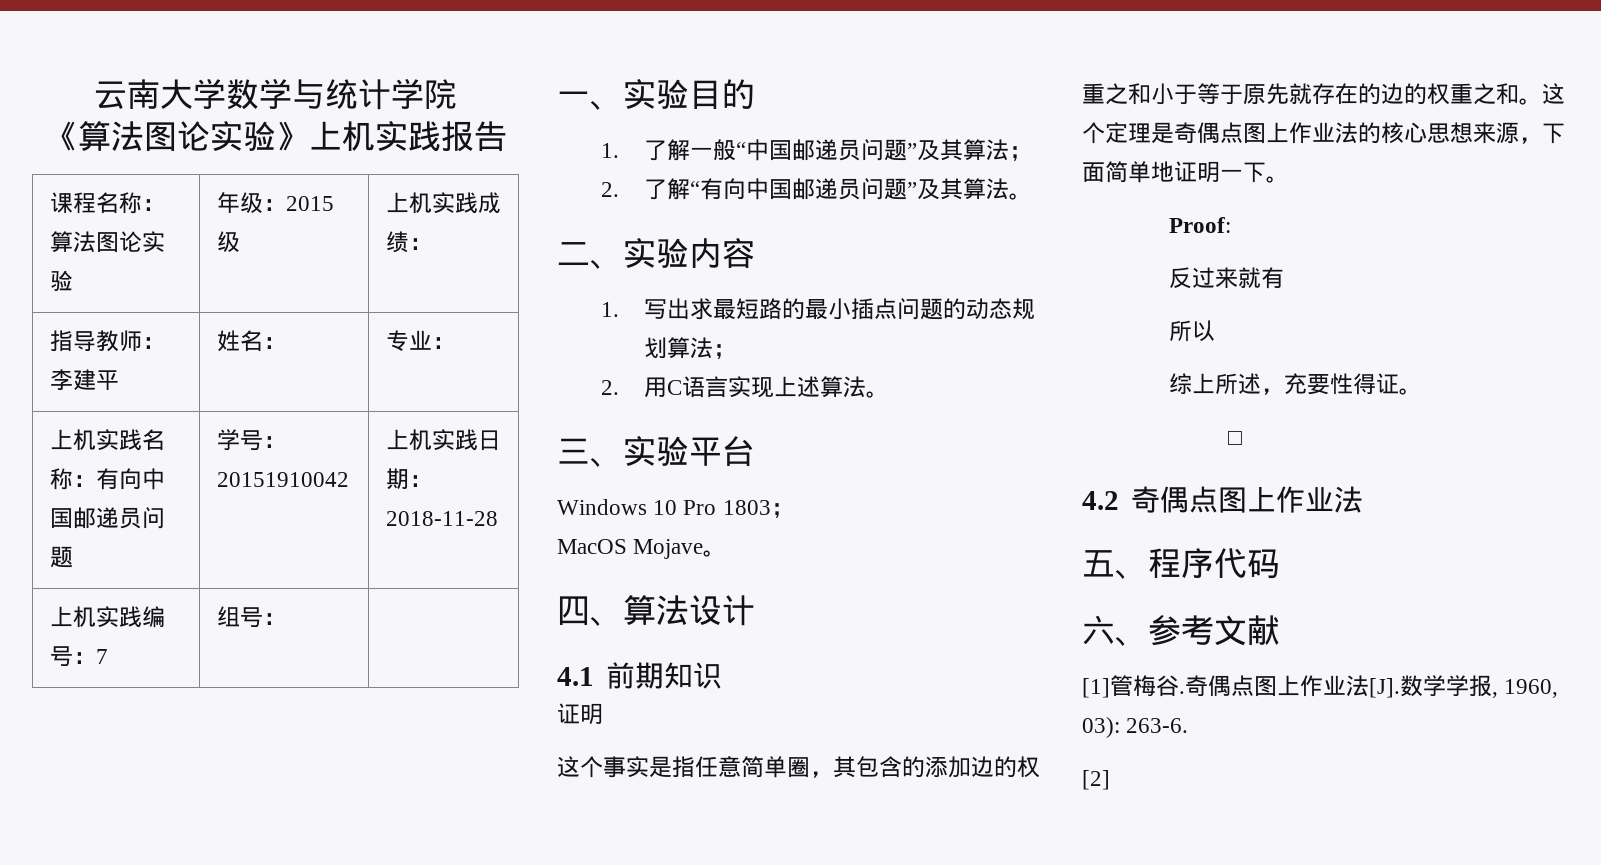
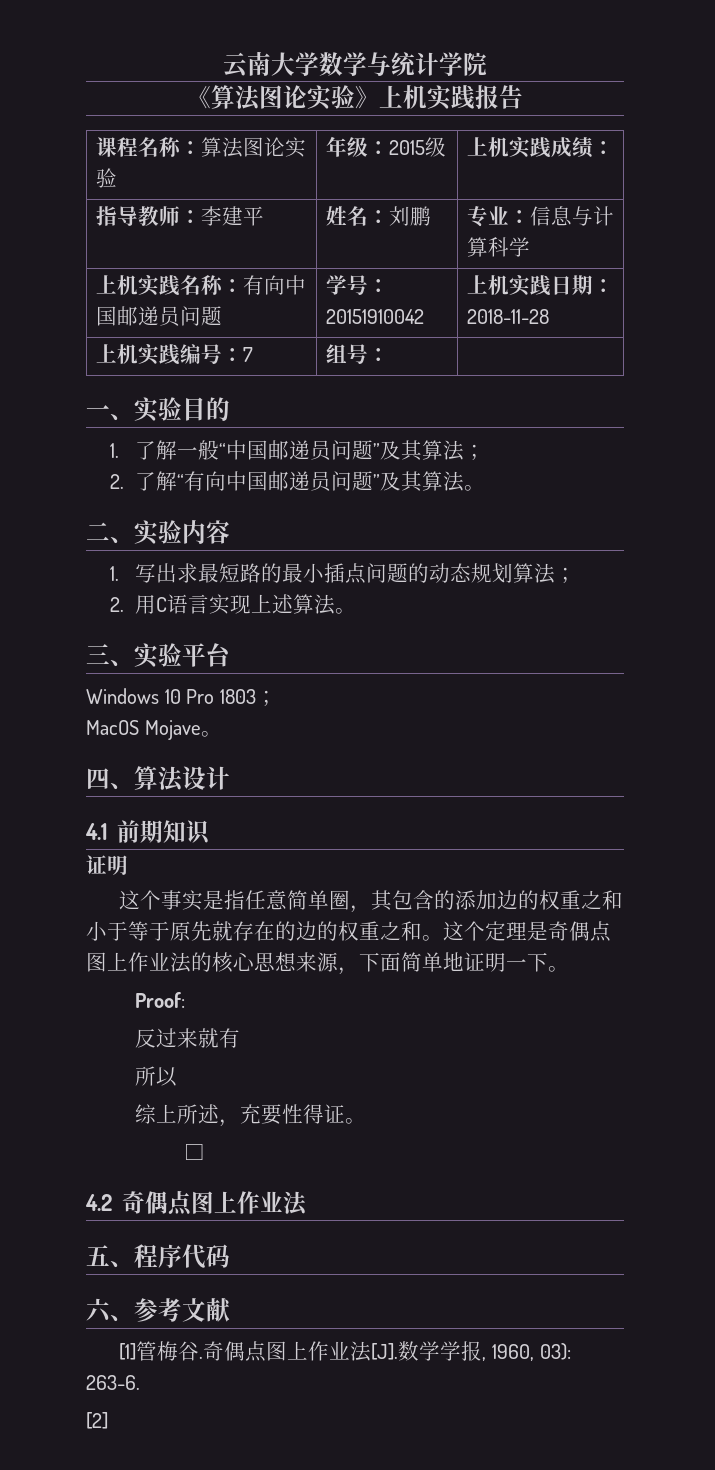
- 指导教师：李建平 | 姓名： | 专业：
+ 指导教师：李建平 | 姓名：刘鹏 | 专业：信息与计算科学

